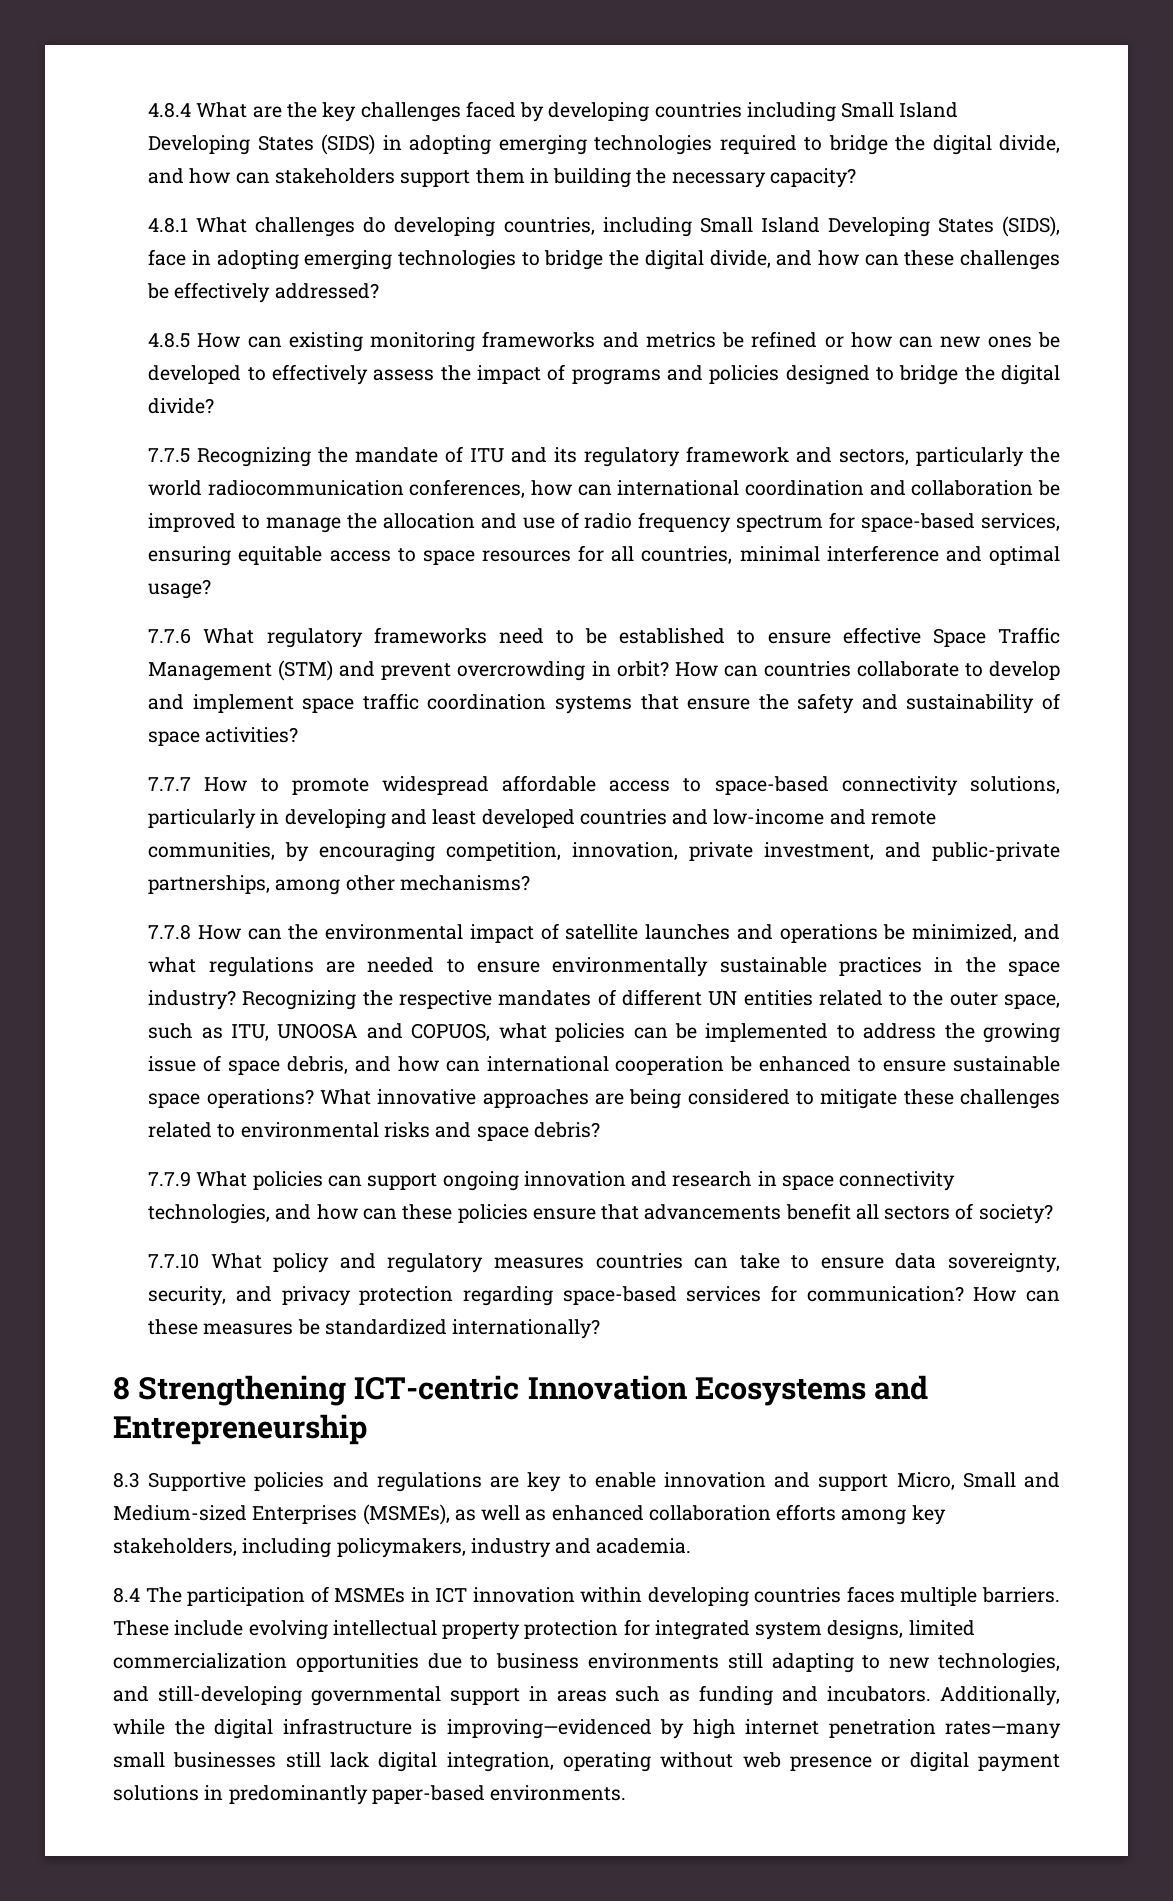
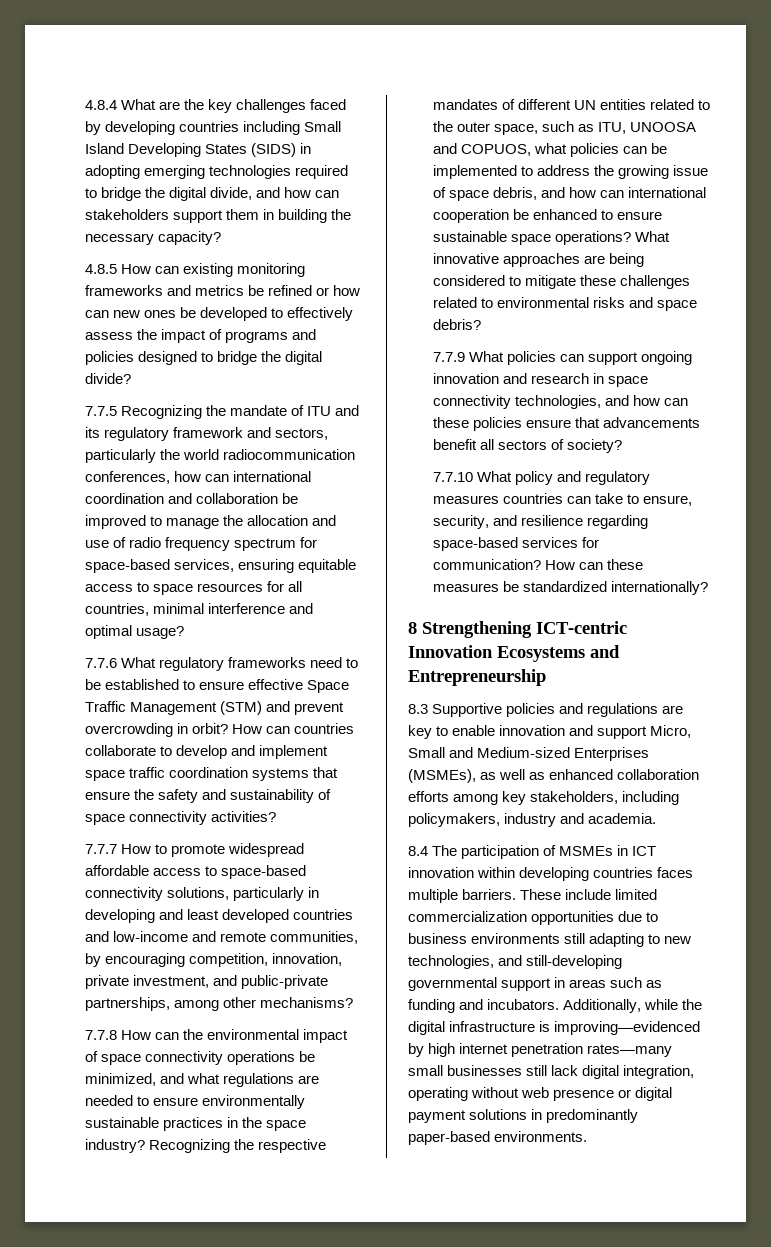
- 4.8.1 What challenges do developing countries, including Small Island Developing States (SIDS), face in adopting emerging technologies to bridge the digital divide, and how can these challenges be effectively addressed?
- How can countries collaborate to develop and implement space traffic coordination systems that ensure the safety and sustainability of space activities?
+ How can countries collaborate to develop and implement space traffic coordination systems that ensure the safety and sustainability of space connectivity activities?
- 7.7.8 How can the environmental impact of satellite launches and operations be minimized, and what regulations are needed to ensure environmentally sustainable practices in the space industry?
+ 7.7.8 How can the environmental impact of space connectivity operations be minimized, and what regulations are needed to ensure environmentally sustainable practices in the space industry?
- 7.7.10 What policy and regulatory measures countries can take to ensure data sovereignty, security, and privacy protection regarding space-based services for communication?
+ 7.7.10 What policy and regulatory measures countries can take to ensure, security, and resilience regarding space-based services for communication?
- These include evolving intellectual property protection for integrated system designs, limited commercialization opportunities due to business environments still adapting to new technologies, and still-developing governmental support in areas such as funding and incubators.
+ These include limited commercialization opportunities due to business environments still adapting to new technologies, and still-developing governmental support in areas such as funding and incubators.

